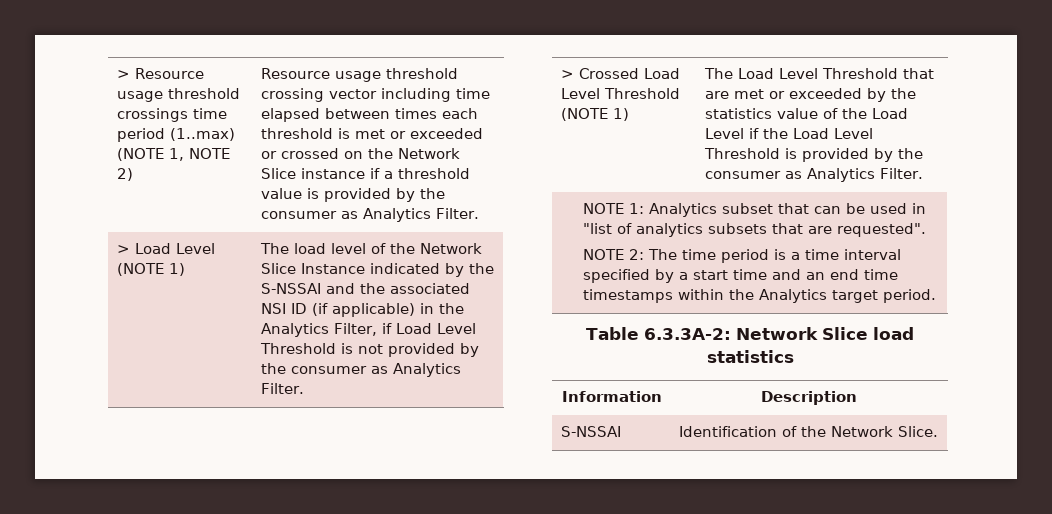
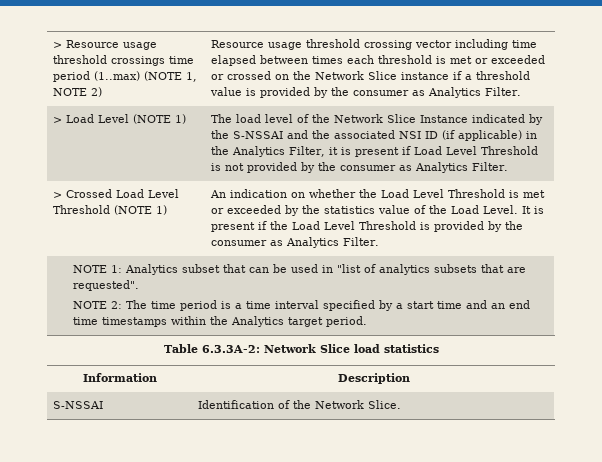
- The load level of the Network Slice Instance indicated by the S-NSSAI and the associated NSI ID (if applicable) in the Analytics Filter, if Load Level Threshold is not provided by the consumer as Analytics Filter.
+ The load level of the Network Slice Instance indicated by the S-NSSAI and the associated NSI ID (if applicable) in the Analytics Filter, it is present if Load Level Threshold is not provided by the consumer as Analytics Filter.
- The Load Level Threshold that are met or exceeded by the statistics value of the Load Level if the Load Level Threshold is provided by the consumer as Analytics Filter.
+ An indication on whether the Load Level Threshold is met or exceeded by the statistics value of the Load Level. It is present if the Load Level Threshold is provided by the consumer as Analytics Filter.

